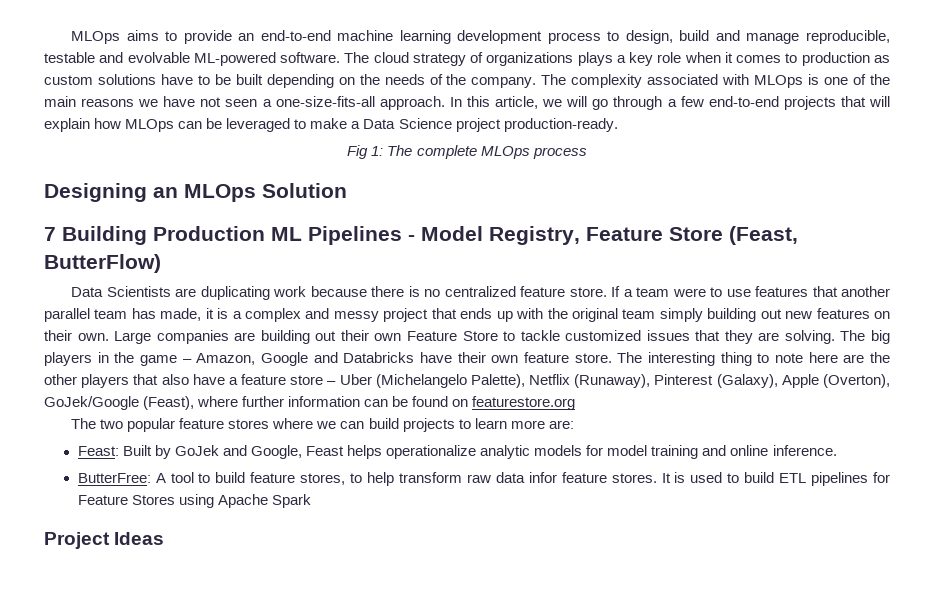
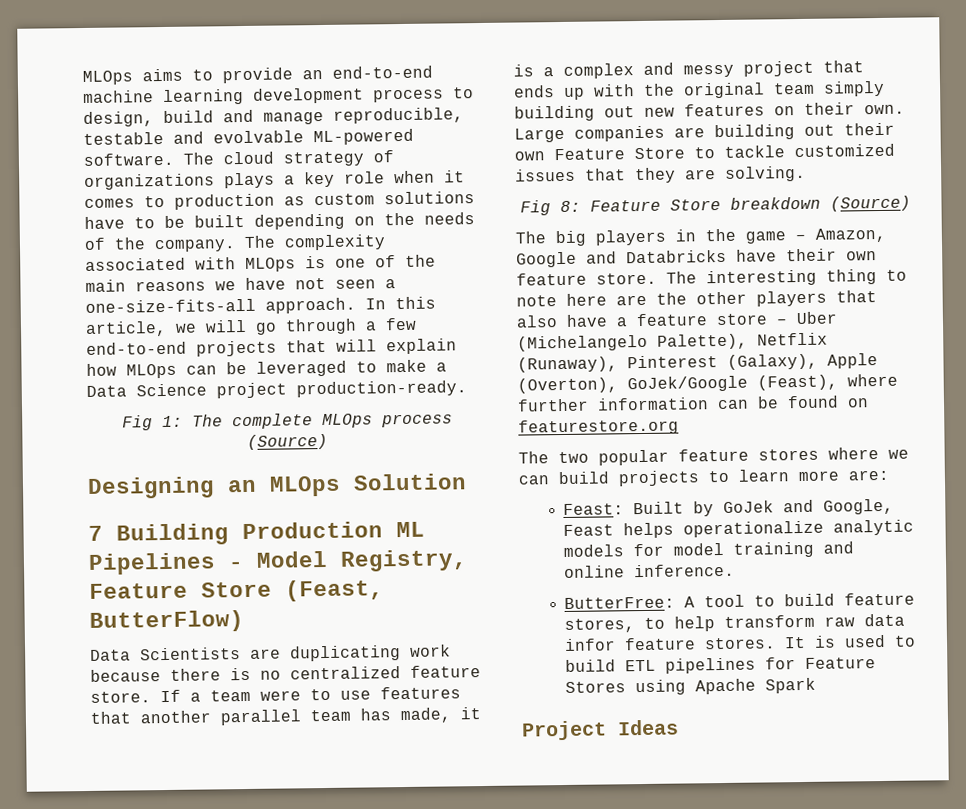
- Fig 1: The complete MLOps process
+ Fig 1: The complete MLOps process (Source)
- Large companies are building out their own Feature Store to tackle customized issues that they are solving. The big players in the game – Amazon, Google and Databricks have their own feature store.
+ Large companies are building out their own Feature Store to tackle customized issues that they are solving.
+ Fig 8: Feature Store breakdown (Source)
+ The big players in the game – Amazon, Google and Databricks have their own feature store.

